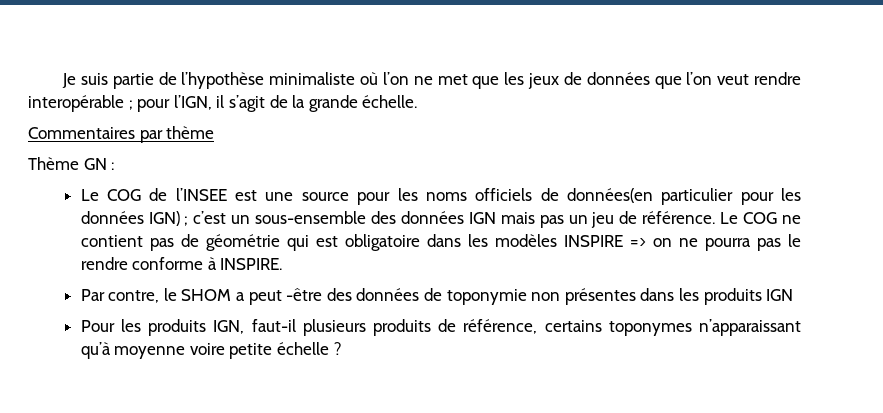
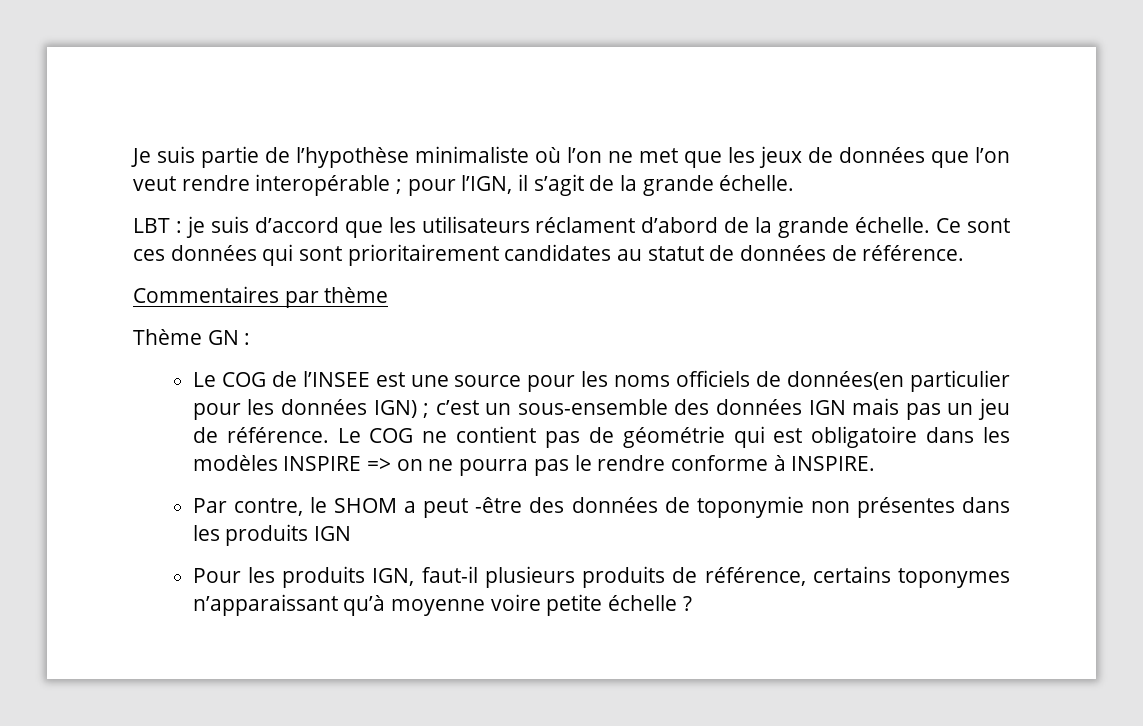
+ LBT : je suis d’accord que les utilisateurs réclament d’abord de la grande échelle. Ce sont ces données qui sont prioritairement candidates au statut de données de référence.

